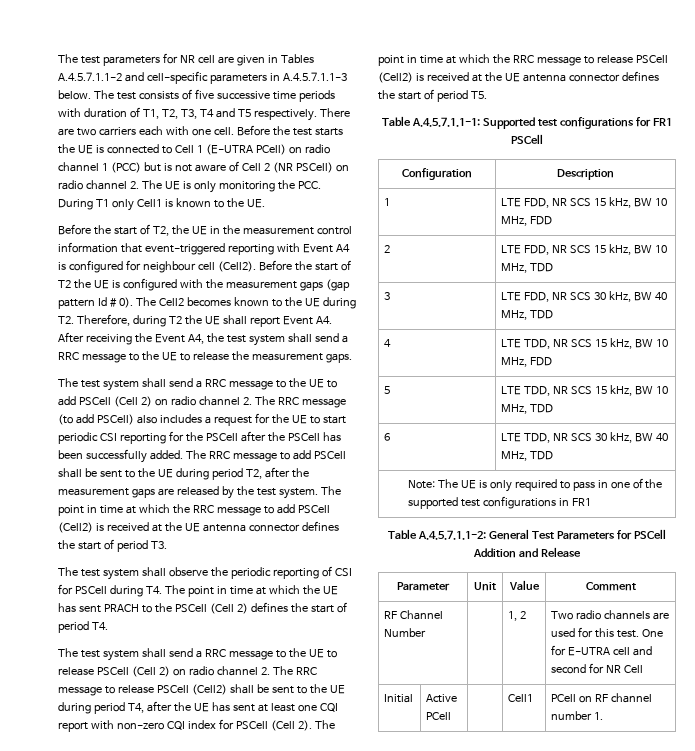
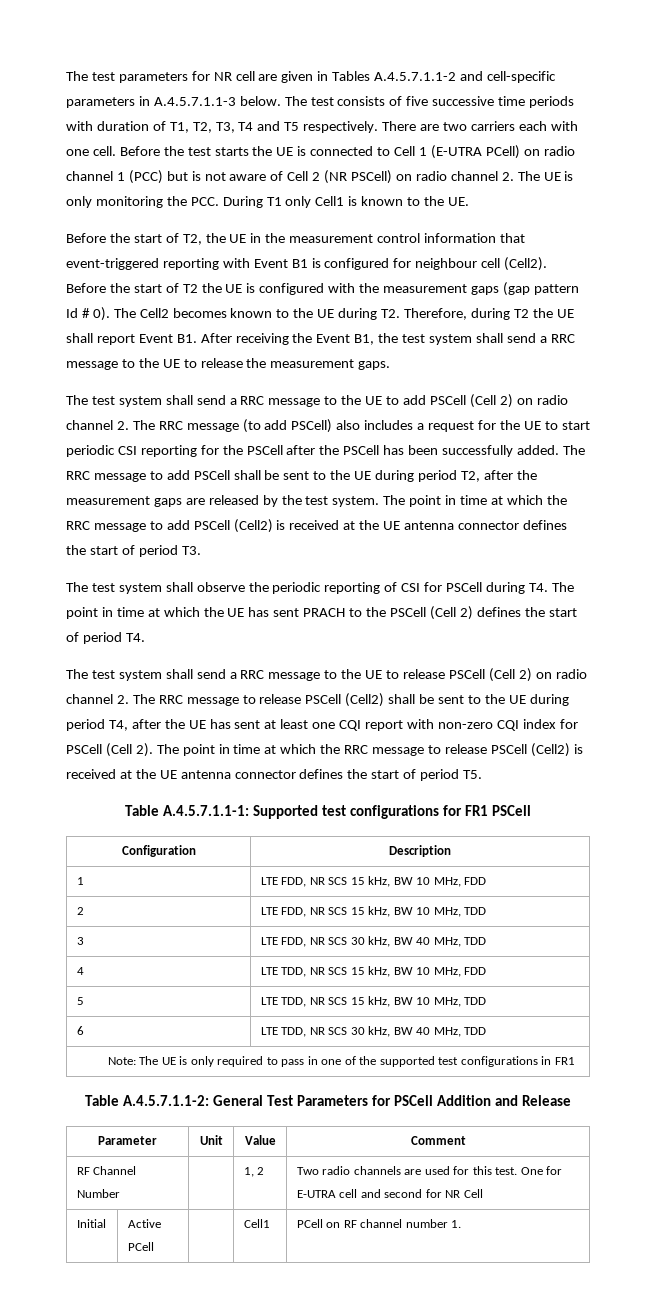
- Before the start of T2, the UE in the measurement control information that event-triggered reporting with Event A4 is configured for neighbour cell (Cell2).
+ Before the start of T2, the UE in the measurement control information that event-triggered reporting with Event B1 is configured for neighbour cell (Cell2).
- The Cell2 becomes known to the UE during T2. Therefore, during T2 the UE shall report Event A4. After receiving the Event A4, the test system shall send a RRC message to the UE to release the measurement gaps.
+ The Cell2 becomes known to the UE during T2. Therefore, during T2 the UE shall report Event B1. After receiving the Event B1, the test system shall send a RRC message to the UE to release the measurement gaps.

